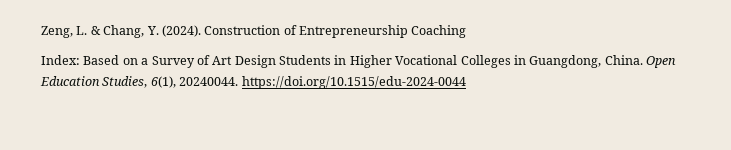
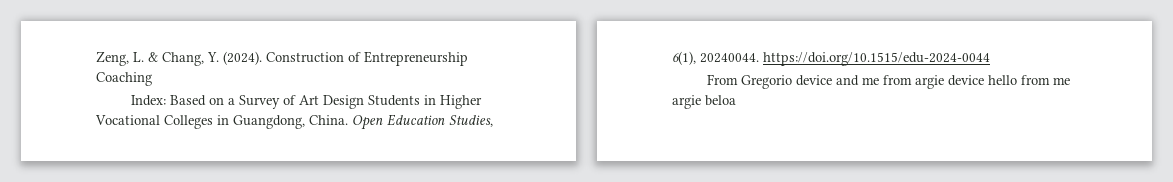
+ From Gregorio device and me from argie device hello from me argie beloa

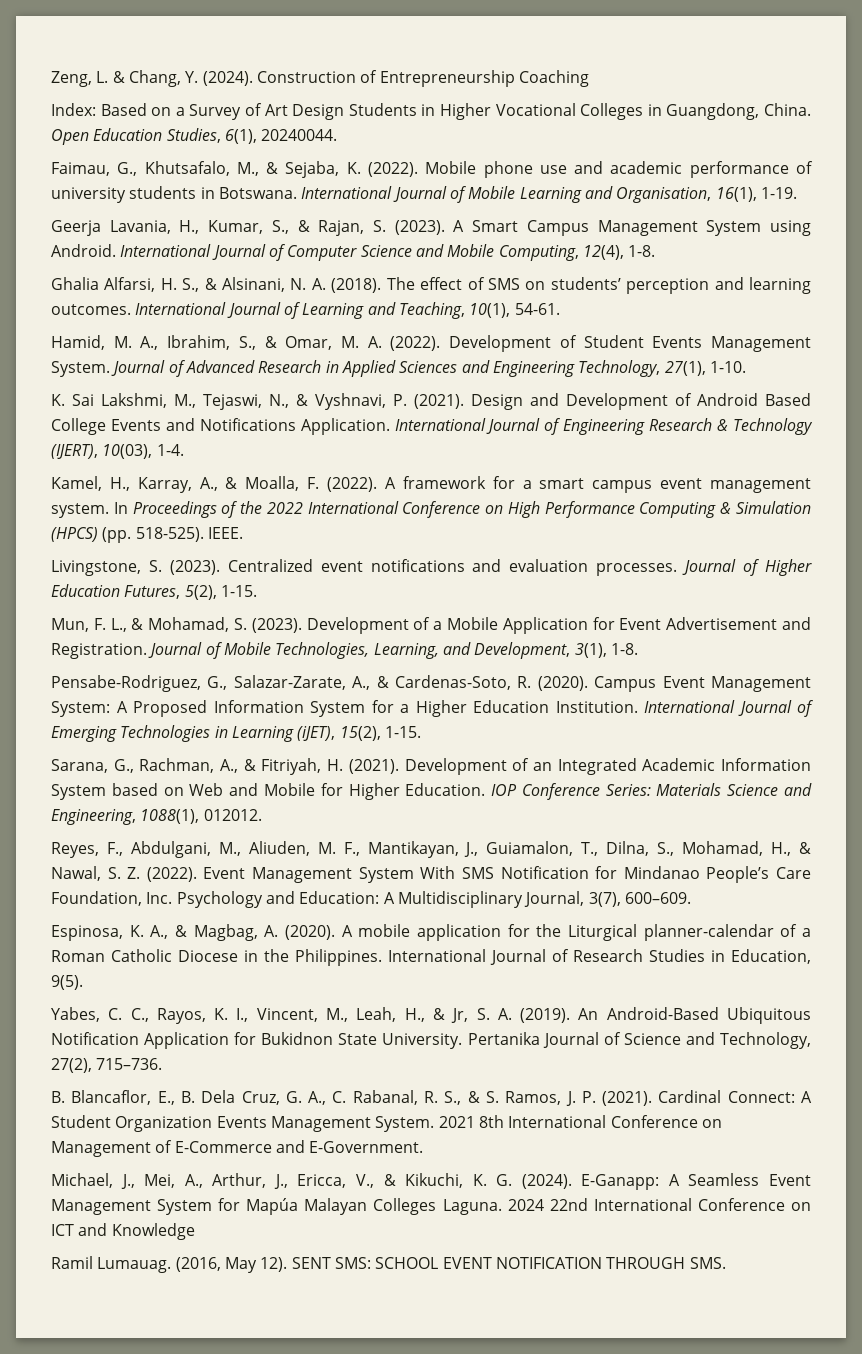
- Open Education Studies, 6(1), 20240044. https://doi.org/10.1515/edu-2024-0044
- From Gregorio device and me from argie device hello from me argie beloa
+ Open Education Studies, 6(1), 20240044.
+ Faimau, G., Khutsafalo, M., & Sejaba, K. (2022). Mobile phone use and academic performance of university students in Botswana. International Journal of Mobile Learning and Organisation, 16(1), 1-19.
+ Geerja Lavania, H., Kumar, S., & Rajan, S. (2023). A Smart Campus Management System using Android. International Journal of Computer Science and Mobile Computing, 12(4), 1-8.
+ Ghalia Alfarsi, H. S., & Alsinani, N. A. (2018). The effect of SMS on students’ perception and learning outcomes. International Journal of Learning and Teaching, 10(1), 54-61.
+ Hamid, M. A., Ibrahim, S., & Omar, M. A. (2022). Development of Student Events Management System. Journal of Advanced Research in Applied Sciences and Engineering Technology, 27(1), 1-10.
+ K. Sai Lakshmi, M., Tejaswi, N., & Vyshnavi, P. (2021). Design and Development of Android Based College Events and Notifications Application. International Journal of Engineering Research & Technology (IJERT), 10(03), 1-4.
+ Kamel, H., Karray, A., & Moalla, F. (2022). A framework for a smart campus event management system. In Proceedings of the 2022 International Conference on High Performance Computing & Simulation (HPCS) (pp. 518-525). IEEE.
+ Livingstone, S. (2023). Centralized event notifications and evaluation processes. Journal of Higher Education Futures, 5(2), 1-15.
+ Mun, F. L., & Mohamad, S. (2023). Development of a Mobile Application for Event Advertisement and Registration. Journal of Mobile Technologies, Learning, and Development, 3(1), 1-8.
+ Pensabe-Rodriguez, G., Salazar-Zarate, A., & Cardenas-Soto, R. (2020). Campus Event Management System: A Proposed Information System for a Higher Education Institution. International Journal of Emerging Technologies in Learning (iJET), 15(2), 1-15.
+ Sarana, G., Rachman, A., & Fitriyah, H. (2021). Development of an Integrated Academic Information System based on Web and Mobile for Higher Education. IOP Conference Series: Materials Science and Engineering, 1088(1), 012012.
+ Reyes, F., Abdulgani, M., Aliuden, M. F., Mantikayan, J., Guiamalon, T., Dilna, S., Mohamad, H., & Nawal, S. Z. (2022). Event Management System With SMS Notification for Mindanao People’s Care Foundation, Inc. Psychology and Education: A Multidisciplinary Journal, 3(7), 600–609.
+ Espinosa, K. A., & Magbag, A. (2020). A mobile application for the Liturgical planner-calendar of a Roman Catholic Diocese in the Philippines. International Journal of Research Studies in Education, 9(5).
+ Yabes, C. C., Rayos, K. I., Vincent, M., Leah, H., & Jr, S. A. (2019). An Android-Based Ubiquitous Notification Application for Bukidnon State University. Pertanika Journal of Science and Technology, 27(2), 715–736.
+ B. Blancaflor, E., B. Dela Cruz, G. A., C. Rabanal, R. S., & S. Ramos, J. P. (2021). Cardinal Connect: A Student Organization Events Management System. 2021 8th International Conference on Management of E-Commerce and E-Government.
+ Michael, J., Mei, A., Arthur, J., Ericca, V., & Kikuchi, K. G. (2024). E-Ganapp: A Seamless Event Management System for Mapúa Malayan Colleges Laguna. 2024 22nd International Conference on ICT and Knowledge
+ Ramil Lumauag. (2016, May 12). SENT SMS: SCHOOL EVENT NOTIFICATION THROUGH SMS.

